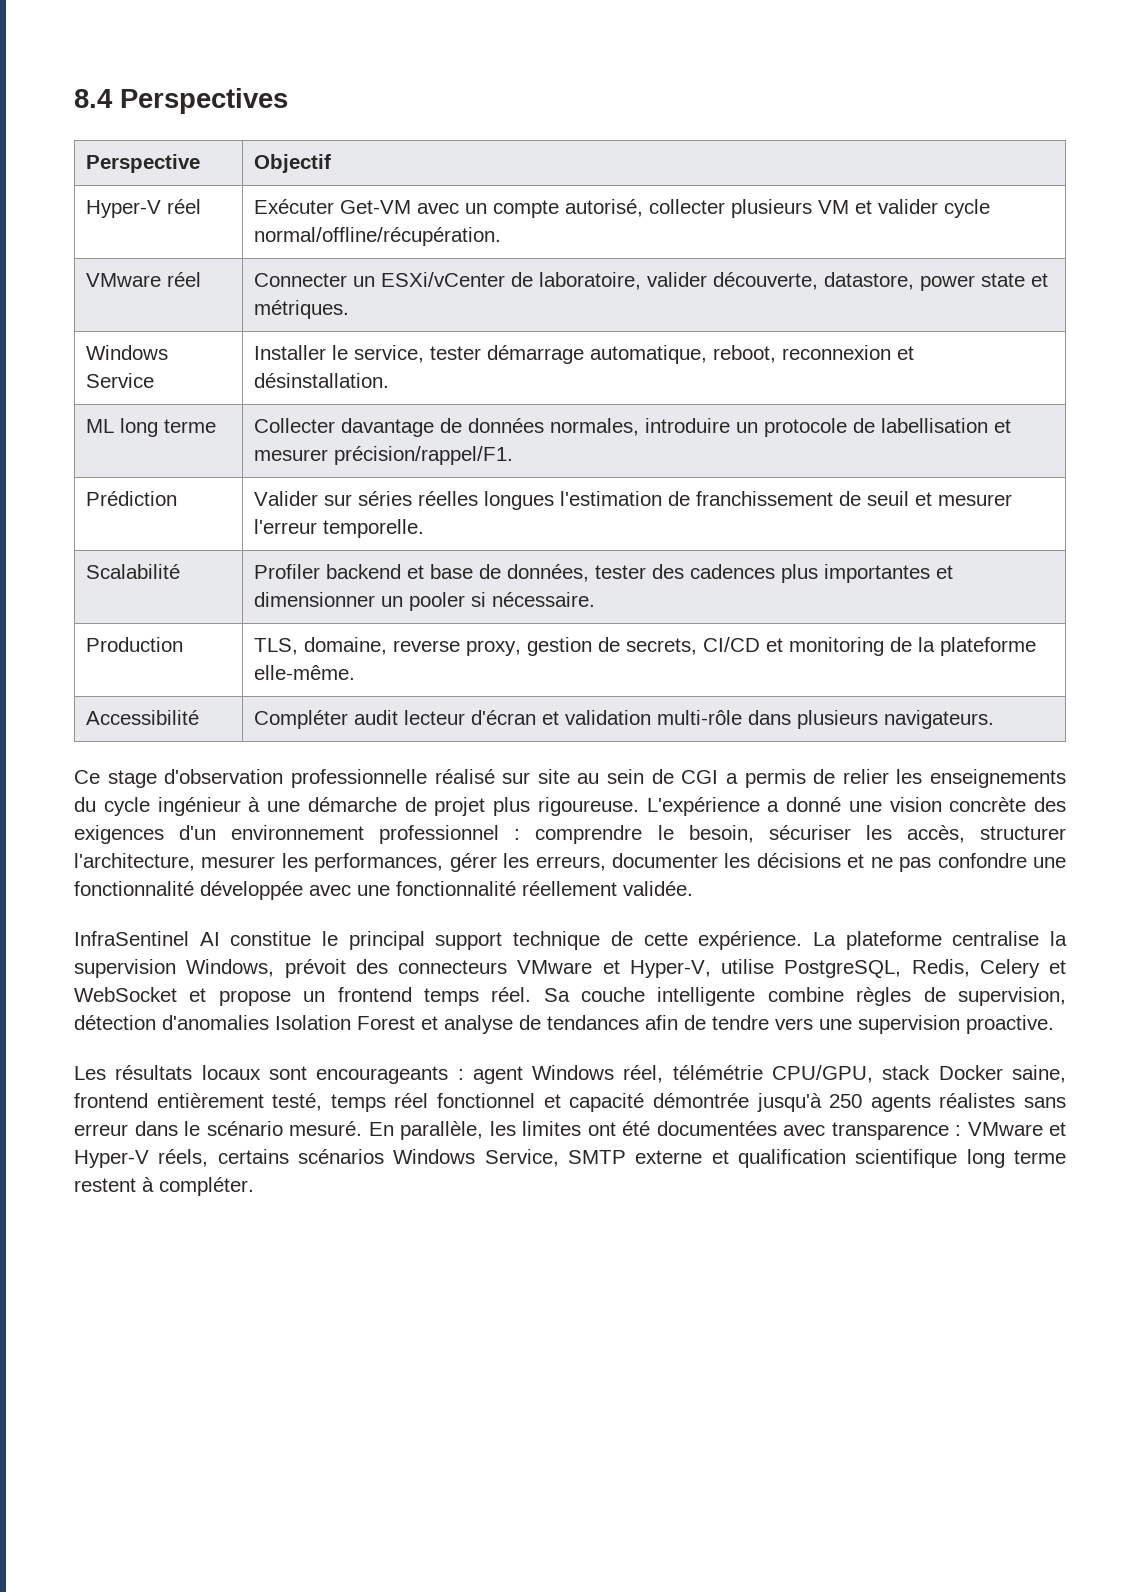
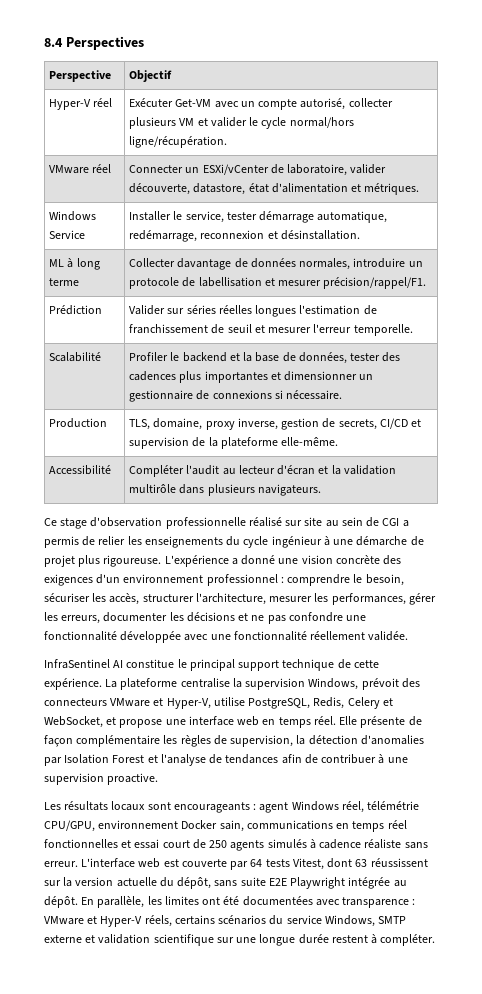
- Hyper-V réel | Exécuter Get-VM avec un compte autorisé, collecter plusieurs VM et valider cycle normal/offline/récupération.
+ Hyper-V réel | Exécuter Get-VM avec un compte autorisé, collecter plusieurs VM et valider le cycle normal/hors ligne/récupération.
- VMware réel | Connecter un ESXi/vCenter de laboratoire, valider découverte, datastore, power state et métriques.
+ VMware réel | Connecter un ESXi/vCenter de laboratoire, valider découverte, datastore, état d'alimentation et métriques.
- Windows Service | Installer le service, tester démarrage automatique, reboot, reconnexion et désinstallation.
+ Windows Service | Installer le service, tester démarrage automatique, redémarrage, reconnexion et désinstallation.
- ML long terme | Collecter davantage de données normales, introduire un protocole de labellisation et mesurer précision/rappel/F1.
+ ML à long terme | Collecter davantage de données normales, introduire un protocole de labellisation et mesurer précision/rappel/F1.
- Scalabilité | Profiler backend et base de données, tester des cadences plus importantes et dimensionner un pooler si nécessaire.
+ Scalabilité | Profiler le backend et la base de données, tester des cadences plus importantes et dimensionner un gestionnaire de connexions si nécessaire.
- Production | TLS, domaine, reverse proxy, gestion de secrets, CI/CD et monitoring de la plateforme elle-même.
+ Production | TLS, domaine, proxy inverse, gestion de secrets, CI/CD et supervision de la plateforme elle-même.
- Accessibilité | Compléter audit lecteur d'écran et validation multi-rôle dans plusieurs navigateurs.
+ Accessibilité | Compléter l'audit au lecteur d'écran et la validation multirôle dans plusieurs navigateurs.
- La plateforme centralise la supervision Windows, prévoit des connecteurs VMware et Hyper-V, utilise PostgreSQL, Redis, Celery et WebSocket et propose un frontend temps réel. Sa couche intelligente combine règles de supervision, détection d'anomalies Isolation Forest et analyse de tendances afin de tendre vers une supervision proactive.
+ La plateforme centralise la supervision Windows, prévoit des connecteurs VMware et Hyper-V, utilise PostgreSQL, Redis, Celery et WebSocket, et propose une interface web en temps réel. Elle présente de façon complémentaire les règles de supervision, la détection d'anomalies par Isolation Forest et l'analyse de tendances afin de contribuer à une supervision proactive.
- Les résultats locaux sont encourageants : agent Windows réel, télémétrie CPU/GPU, stack Docker saine, frontend entièrement testé, temps réel fonctionnel et capacité démontrée jusqu'à 250 agents réalistes sans erreur dans le scénario mesuré.
+ Les résultats locaux sont encourageants : agent Windows réel, télémétrie CPU/GPU, environnement Docker sain, communications en temps réel fonctionnelles et essai court de 250 agents simulés à cadence réaliste sans erreur. L'interface web est couverte par 64 tests Vitest, dont 63 réussissent sur la version actuelle du dépôt, sans suite E2E Playwright intégrée au dépôt.
- En parallèle, les limites ont été documentées avec transparence : VMware et Hyper-V réels, certains scénarios Windows Service, SMTP externe et qualification scientifique long terme restent à compléter.
+ En parallèle, les limites ont été documentées avec transparence : VMware et Hyper-V réels, certains scénarios du service Windows, SMTP externe et validation scientifique sur une longue durée restent à compléter.

